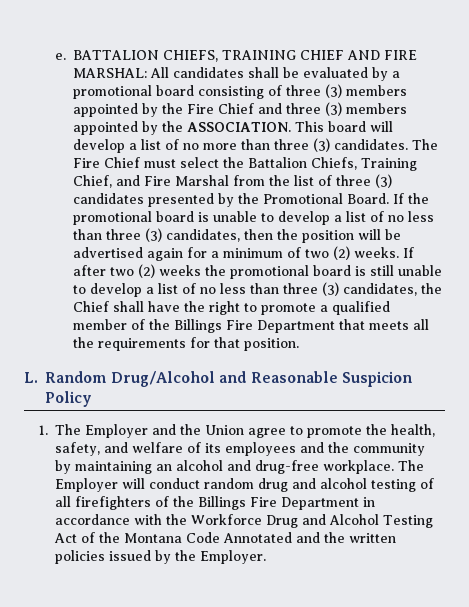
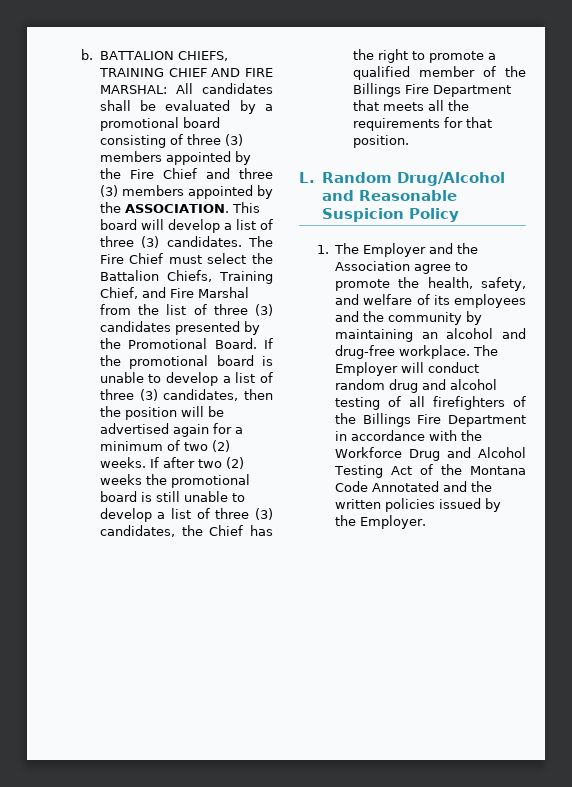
- e.
+ b.
- This board will develop a list of no more than three (3) candidates.
+ This board will develop a list of three (3) candidates.
- If the promotional board is unable to develop a list of no less than three (3) candidates, then the position will be advertised again for a minimum of two (2) weeks.
+ If the promotional board is unable to develop a list of three (3) candidates, then the position will be advertised again for a minimum of two (2) weeks.
- If after two (2) weeks the promotional board is still unable to develop a list of no less than three (3) candidates, the Chief shall have the right to promote a qualified member of the Billings Fire Department that meets all the requirements for that position.
+ If after two (2) weeks the promotional board is still unable to develop a list of three (3) candidates, the Chief has the right to promote a qualified member of the Billings Fire Department that meets all the requirements for that position.
- 1. The Employer and the Union agree to promote the health, safety, and welfare of its employees and the community by maintaining an alcohol and drug-free workplace.
+ 1. The Employer and the Association agree to promote the health, safety, and welfare of its employees and the community by maintaining an alcohol and drug-free workplace.

